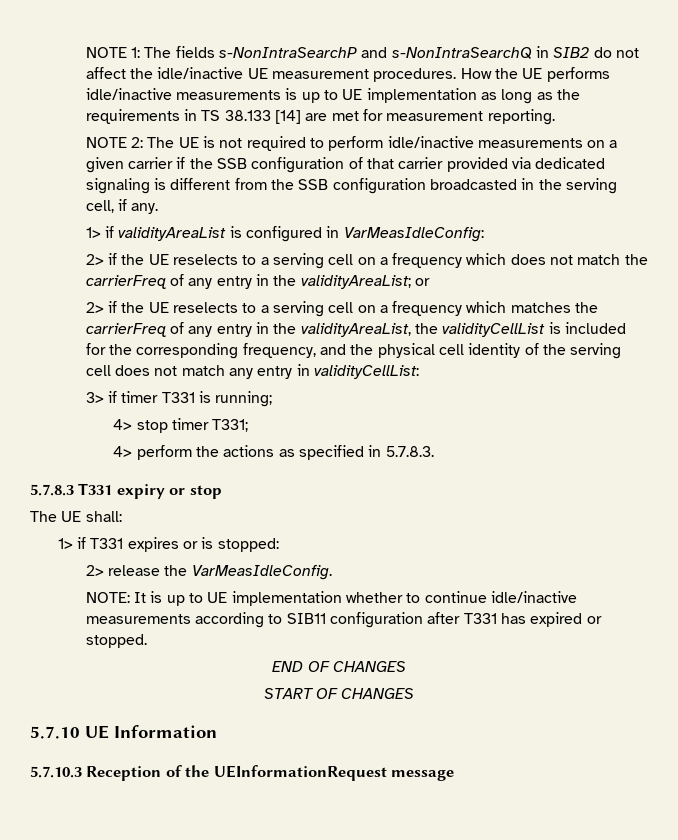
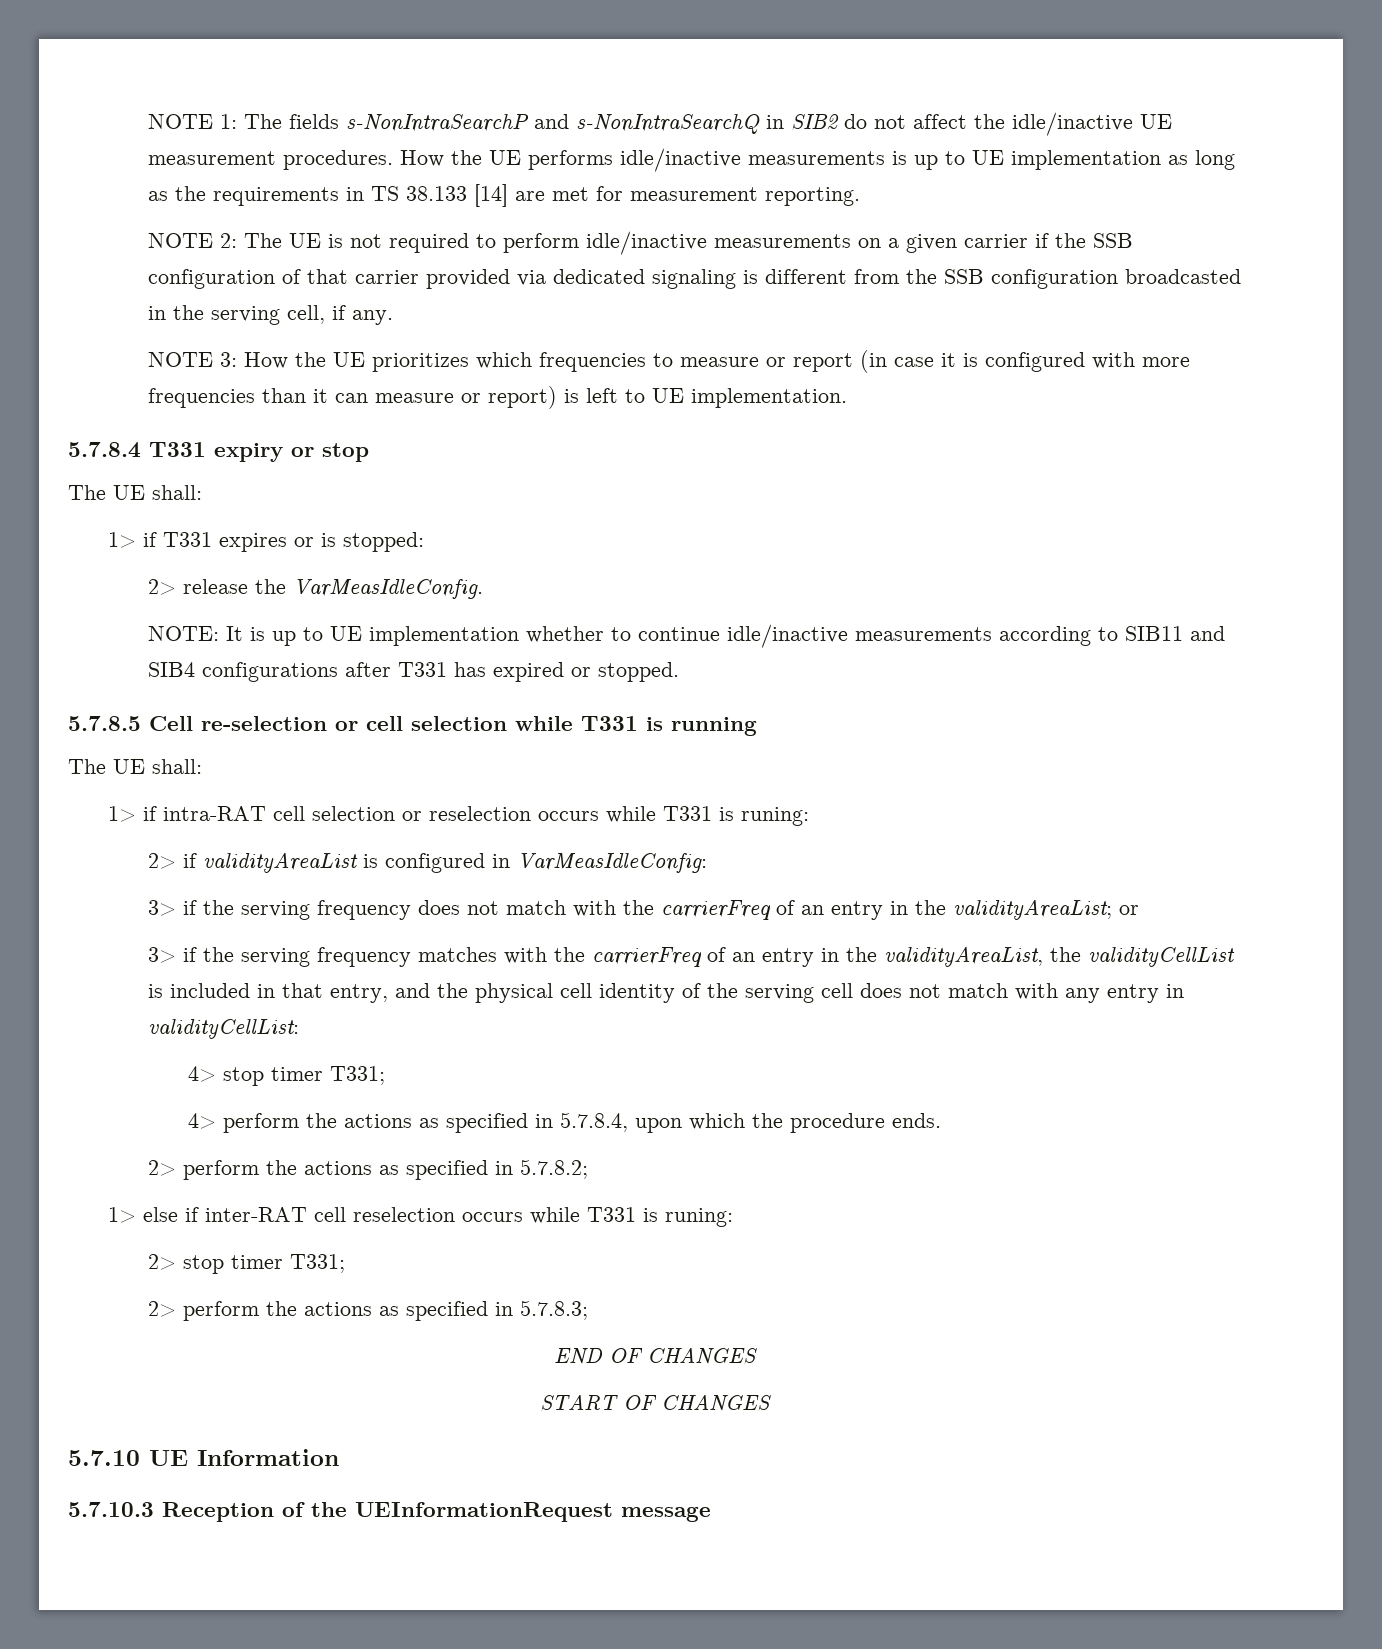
- 1> if validityAreaList is configured in VarMeasIdleConfig:
- 2> if the UE reselects to a serving cell on a frequency which does not match the carrierFreq of any entry in the validityAreaList; or
- 2> if the UE reselects to a serving cell on a frequency which matches the carrierFreq of any entry in the validityAreaList, the validityCellList is included for the corresponding frequency, and the physical cell identity of the serving cell does not match any entry in validityCellList:
- 3> if timer T331 is running;
- 4> stop timer T331;
- 4> perform the actions as specified in 5.7.8.3.
- 5.7.8.3 T331 expiry or stop
+ NOTE 3: How the UE prioritizes which frequencies to measure or report (in case it is configured with more frequencies than it can measure or report) is left to UE implementation.
+ 5.7.8.4 T331 expiry or stop
- NOTE: It is up to UE implementation whether to continue idle/inactive measurements according to SIB11 configuration after T331 has expired or stopped.
+ NOTE: It is up to UE implementation whether to continue idle/inactive measurements according to SIB11 and SIB4 configurations after T331 has expired or stopped.
+ 5.7.8.5 Cell re-selection or cell selection while T331 is running
+ The UE shall:
+ 1> if intra-RAT cell selection or reselection occurs while T331 is runing:
+ 2> if validityAreaList is configured in VarMeasIdleConfig:
+ 3> if the serving frequency does not match with the carrierFreq of an entry in the validityAreaList; or
+ 3> if the serving frequency matches with the carrierFreq of an entry in the validityAreaList, the validityCellList is included in that entry, and the physical cell identity of the serving cell does not match with any entry in validityCellList:
+ 4> stop timer T331;
+ 4> perform the actions as specified in 5.7.8.4, upon which the procedure ends.
+ 2> perform the actions as specified in 5.7.8.2;
+ 1> else if inter-RAT cell reselection occurs while T331 is runing:
+ 2> stop timer T331;
+ 2> perform the actions as specified in 5.7.8.3;

